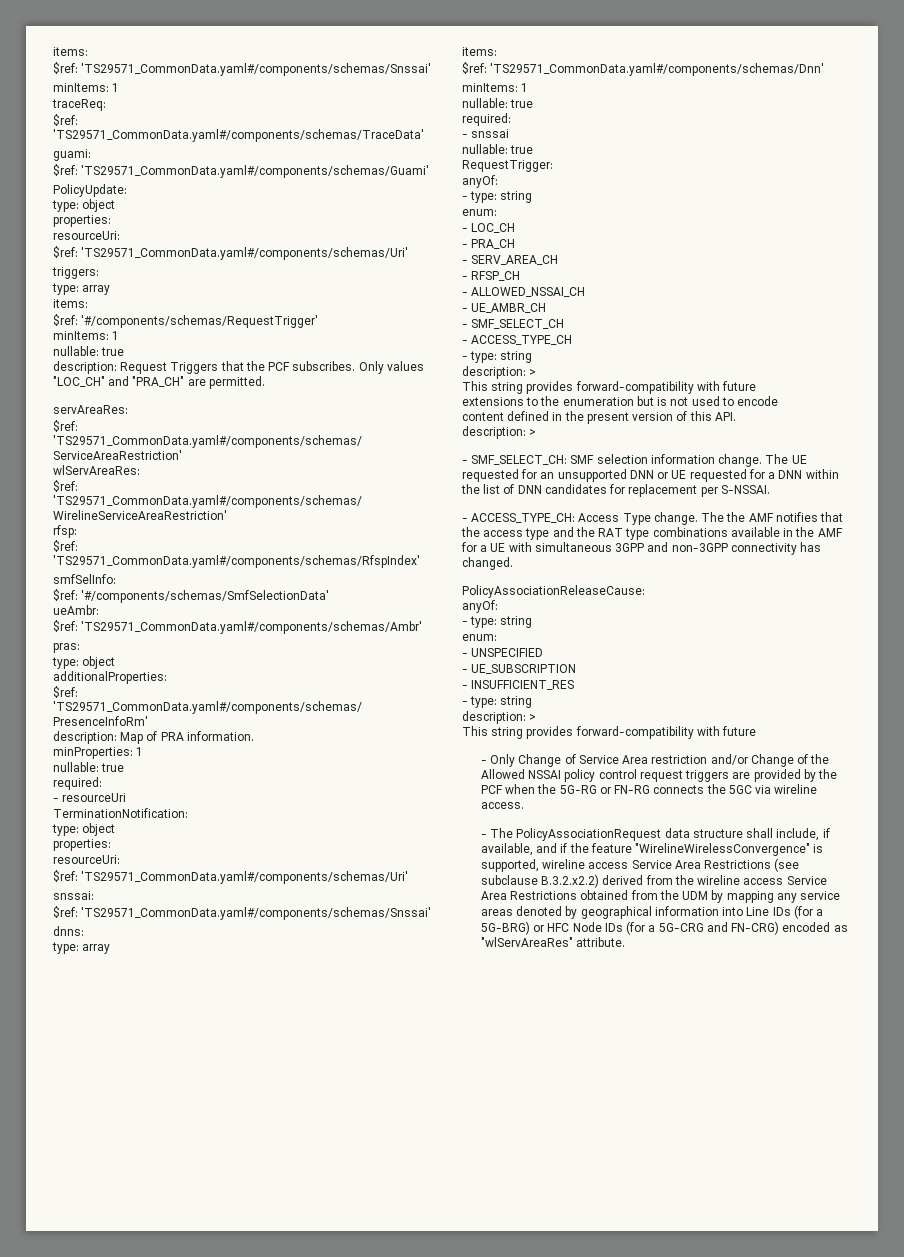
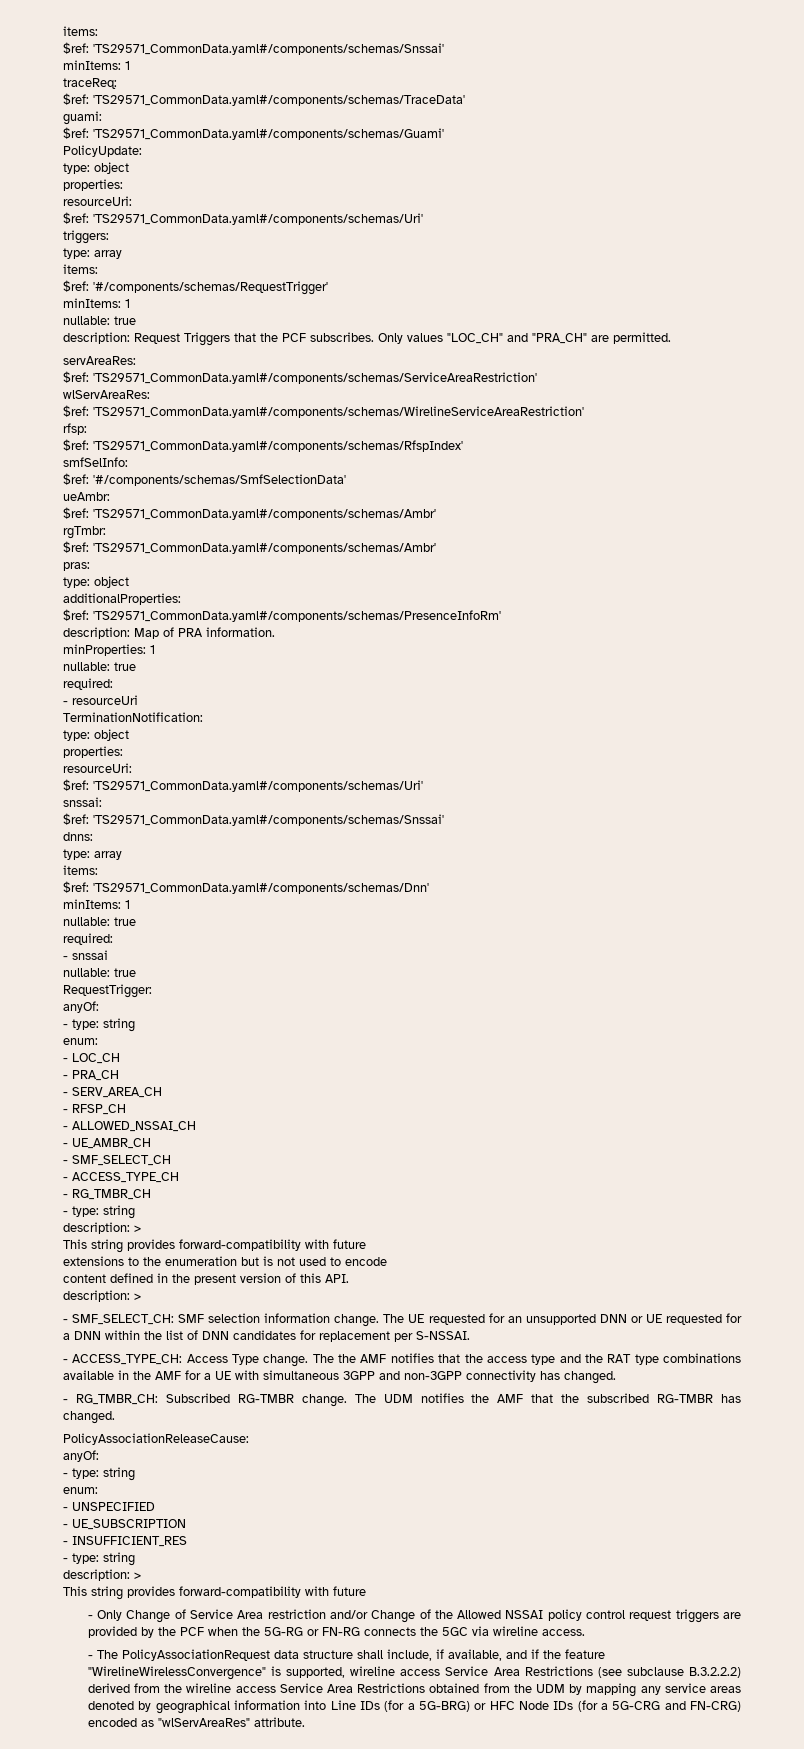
+ rgTmbr:
+ $ref: 'TS29571_CommonData.yaml#/components/schemas/Ambr'
+ - RG_TMBR_CH
+ - RG_TMBR_CH: Subscribed RG-TMBR change. The UDM notifies the AMF that the subscribed RG-TMBR has changed.
- - The PolicyAssociationRequest data structure shall include, if available, and if the feature "WirelineWirelessConvergence" is supported, wireline access Service Area Restrictions (see subclause B.3.2.x2.2) derived from the wireline access Service Area Restrictions obtained from the UDM by mapping any service areas denoted by geographical information into Line IDs (for a 5G-BRG) or HFC Node IDs (for a 5G-CRG and FN-CRG) encoded as "wlServAreaRes" attribute.
+ - The PolicyAssociationRequest data structure shall include, if available, and if the feature "WirelineWirelessConvergence" is supported, wireline access Service Area Restrictions (see subclause B.3.2.2.2) derived from the wireline access Service Area Restrictions obtained from the UDM by mapping any service areas denoted by geographical information into Line IDs (for a 5G-BRG) or HFC Node IDs (for a 5G-CRG and FN-CRG) encoded as "wlServAreaRes" attribute.

